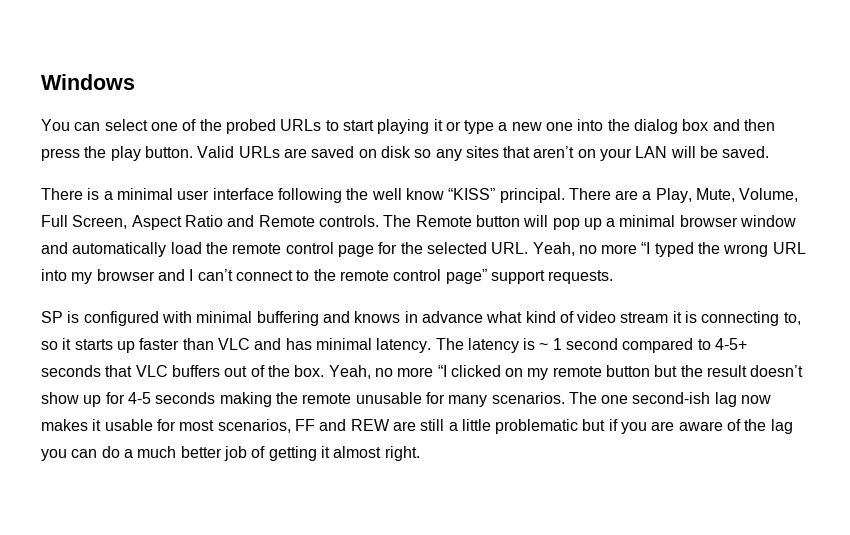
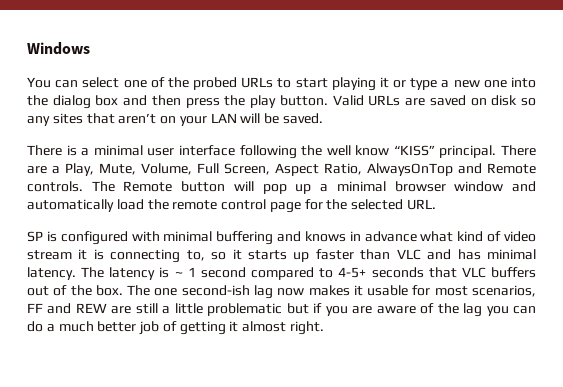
- There are a Play, Mute, Volume, Full Screen, Aspect Ratio and Remote controls.
+ There are a Play, Mute, Volume, Full Screen, Aspect Ratio, AlwaysOnTop and Remote controls.
- The Remote button will pop up a minimal browser window and automatically load the remote control page for the selected URL. Yeah, no more “I typed the wrong URL into my browser and I can’t connect to the remote control page” support requests.
+ The Remote button will pop up a minimal browser window and automatically load the remote control page for the selected URL.
- Yeah, no more “I clicked on my remote button but the result doesn’t show up for 4-5 seconds making the remote unusable for many scenarios.

